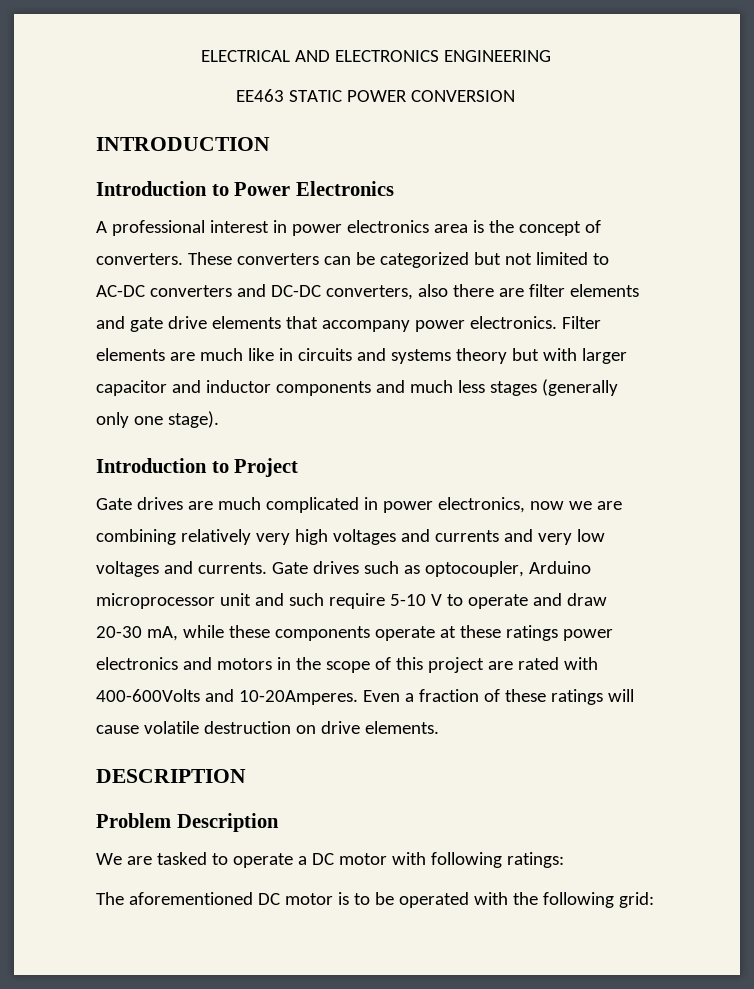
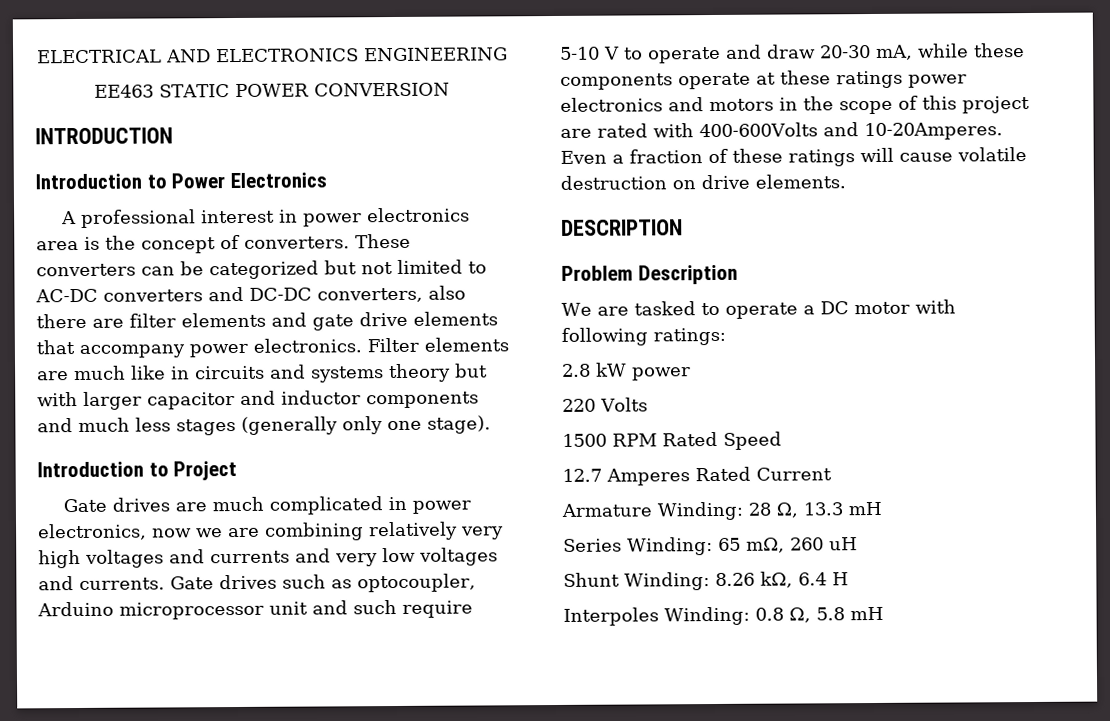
- The aforementioned DC motor is to be operated with the following grid:
+ 2.8 kW power
+ 220 Volts
+ 1500 RPM Rated Speed
+ 12.7 Amperes Rated Current
+ Armature Winding: 28 Ω, 13.3 mH
+ Series Winding: 65 mΩ, 260 uH
+ Shunt Winding: 8.26 kΩ, 6.4 H
+ Interpoles Winding: 0.8 Ω, 5.8 mH

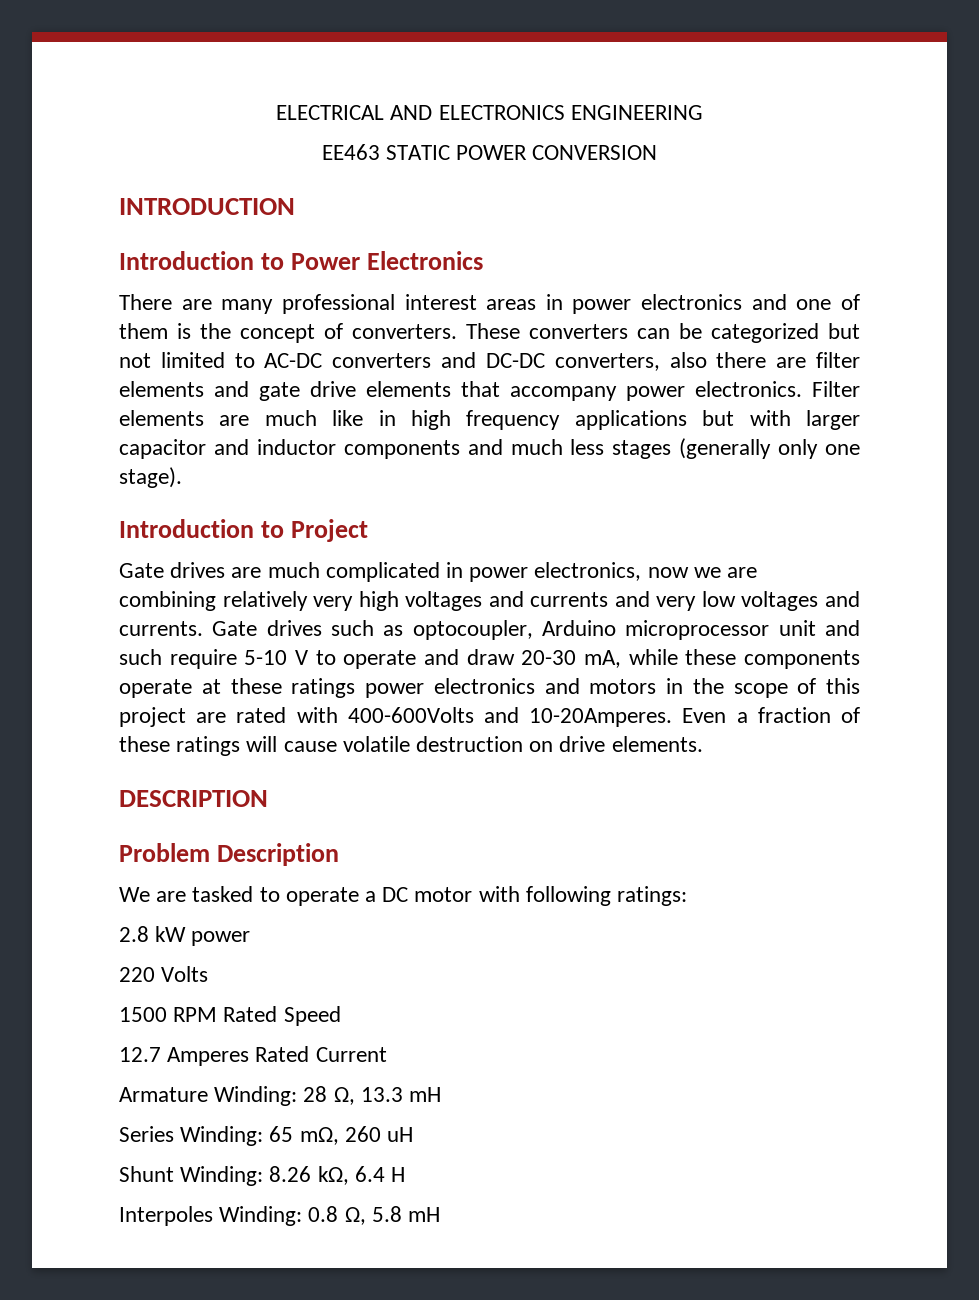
- A professional interest in power electronics area is the concept of converters.
+ There are many professional interest areas in power electronics and one of them is the concept of converters.
- Filter elements are much like in circuits and systems theory but with larger capacitor and inductor components and much less stages (generally only one stage).
+ Filter elements are much like in high frequency applications but with larger capacitor and inductor components and much less stages (generally only one stage).

